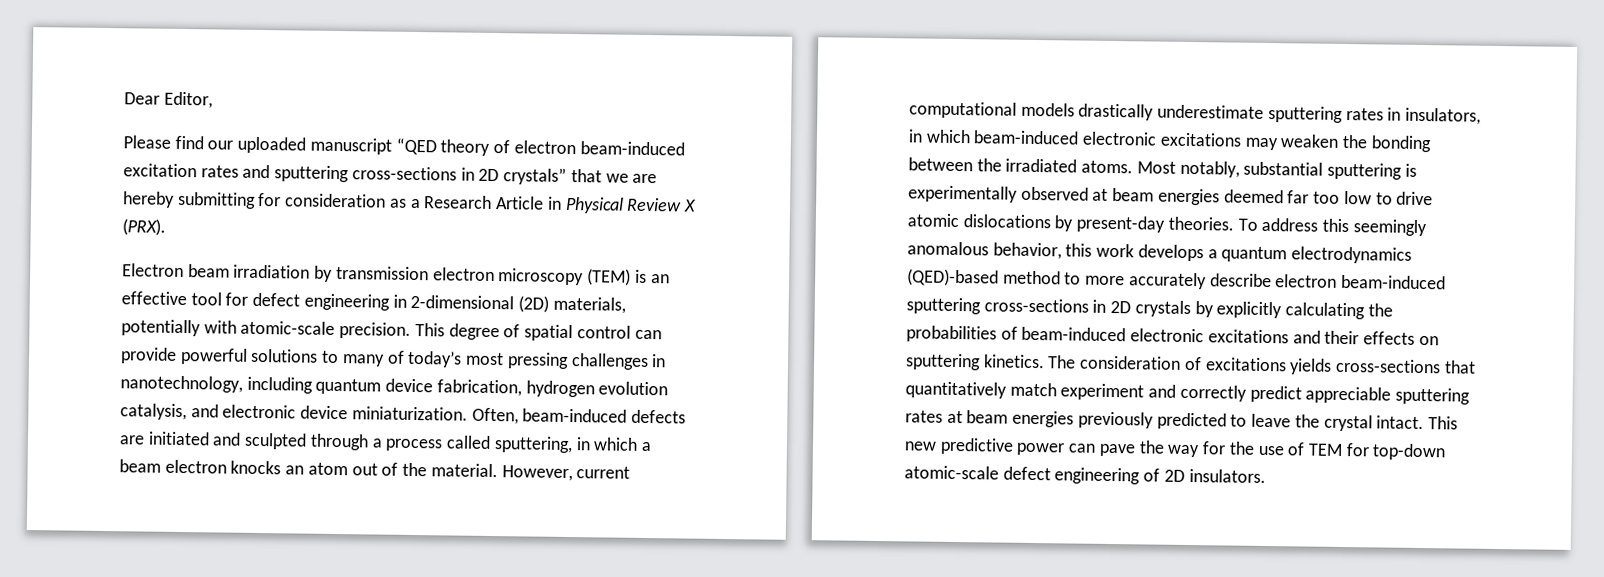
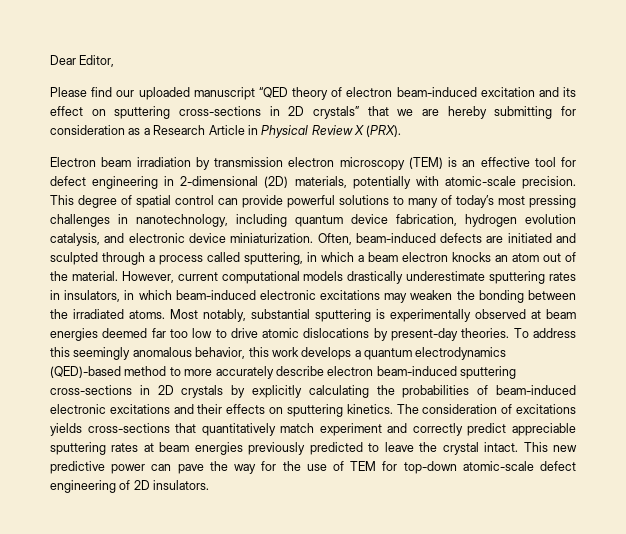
- Please find our uploaded manuscript “QED theory of electron beam-induced excitation rates and sputtering cross-sections in 2D crystals” that we are hereby submitting for consideration as a Research Article in Physical Review X (PRX).
+ Please find our uploaded manuscript “QED theory of electron beam-induced excitation and its effect on sputtering cross-sections in 2D crystals” that we are hereby submitting for consideration as a Research Article in Physical Review X (PRX).

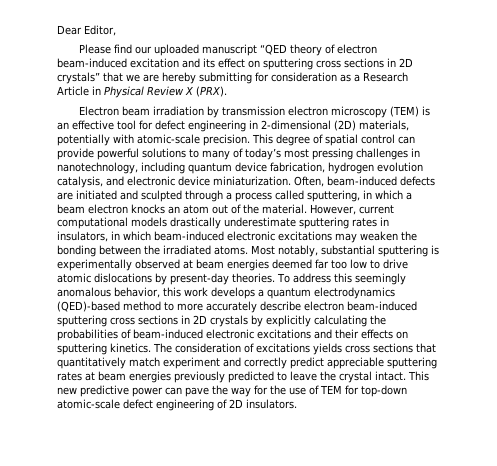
- Please find our uploaded manuscript “QED theory of electron beam-induced excitation and its effect on sputtering cross-sections in 2D crystals” that we are hereby submitting for consideration as a Research Article in Physical Review X (PRX).
+ Please find our uploaded manuscript “QED theory of electron beam-induced excitation and its effect on sputtering cross sections in 2D crystals” that we are hereby submitting for consideration as a Research Article in Physical Review X (PRX).
- To address this seemingly anomalous behavior, this work develops a quantum electrodynamics (QED)-based method to more accurately describe electron beam-induced sputtering cross-sections in 2D crystals by explicitly calculating the probabilities of beam-induced electronic excitations and their effects on sputtering kinetics.
+ To address this seemingly anomalous behavior, this work develops a quantum electrodynamics (QED)-based method to more accurately describe electron beam-induced sputtering cross sections in 2D crystals by explicitly calculating the probabilities of beam-induced electronic excitations and their effects on sputtering kinetics.
- The consideration of excitations yields cross-sections that quantitatively match experiment and correctly predict appreciable sputtering rates at beam energies previously predicted to leave the crystal intact.
+ The consideration of excitations yields cross sections that quantitatively match experiment and correctly predict appreciable sputtering rates at beam energies previously predicted to leave the crystal intact.

